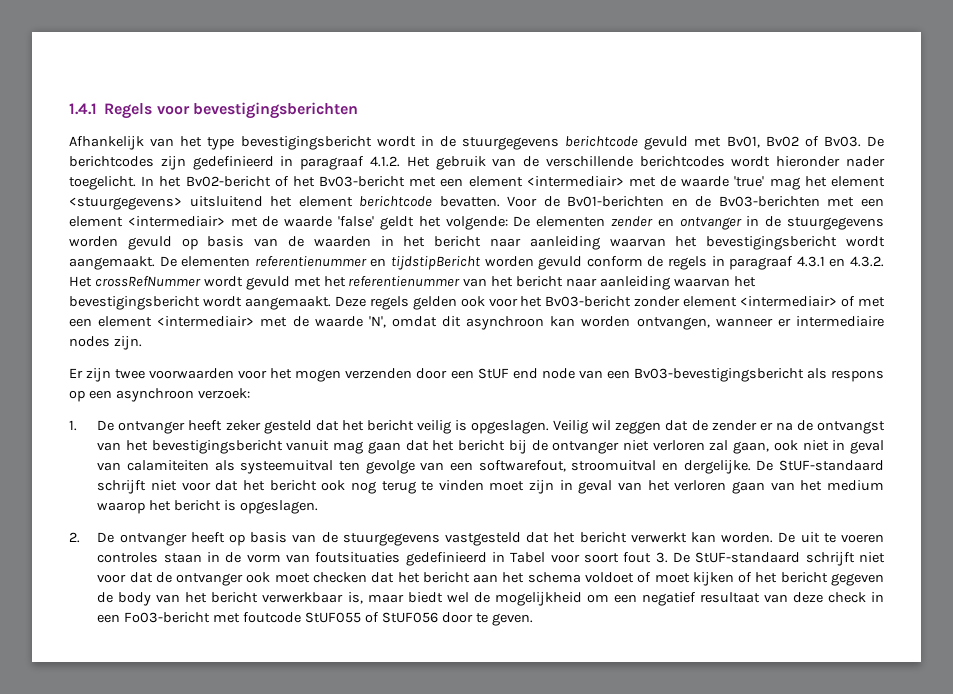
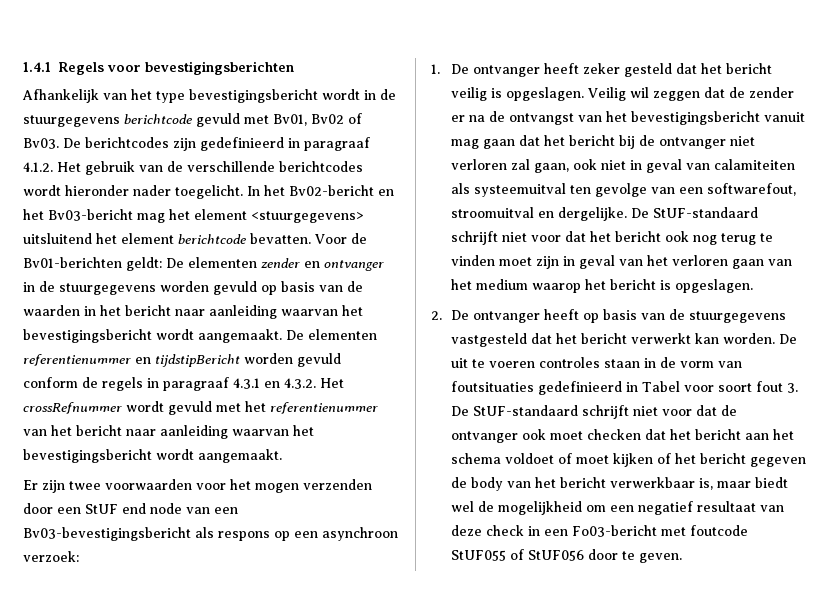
- In het Bv02-bericht of het Bv03-bericht met een element <intermediair> met de waarde 'true' mag het element <stuurgegevens> uitsluitend het element berichtcode bevatten.
+ In het Bv02-bericht en het Bv03-bericht mag het element <stuurgegevens> uitsluitend het element berichtcode bevatten.
- Voor de Bv01-berichten en de Bv03-berichten met een element <intermediair> met de waarde 'false' geldt het volgende: De elementen zender en ontvanger in de stuurgegevens worden gevuld op basis van de waarden in het bericht naar aanleiding waarvan het bevestigingsbericht wordt aangemaakt.
+ Voor de Bv01-berichten geldt: De elementen zender en ontvanger in de stuurgegevens worden gevuld op basis van de waarden in het bericht naar aanleiding waarvan het bevestigingsbericht wordt aangemaakt.
- De elementen referentienummer en tijdstipBericht worden gevuld conform de regels in paragraaf 4.3.1 en 4.3.2. Het crossRefNummer wordt gevuld met het referentienummer van het bericht naar aanleiding waarvan het bevestigingsbericht wordt aangemaakt. Deze regels gelden ook voor het Bv03-bericht zonder element <intermediair> of met een element <intermediair> met de waarde 'N', omdat dit asynchroon kan worden ontvangen, wanneer er intermediaire nodes zijn.
+ De elementen referentienummer en tijdstipBericht worden gevuld conform de regels in paragraaf 4.3.1 en 4.3.2. Het crossRefnummer wordt gevuld met het referentienummer van het bericht naar aanleiding waarvan het bevestigingsbericht wordt aangemaakt.

